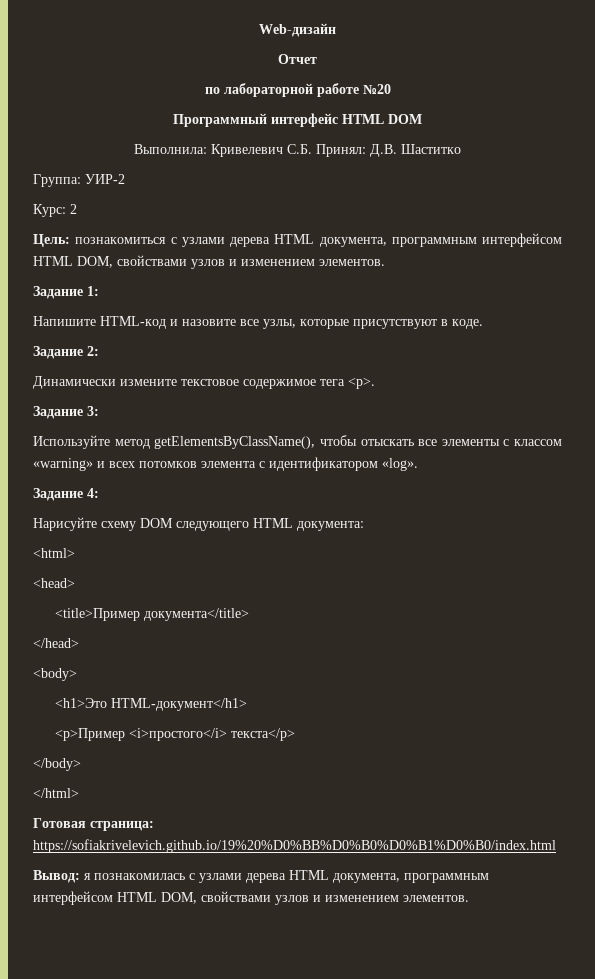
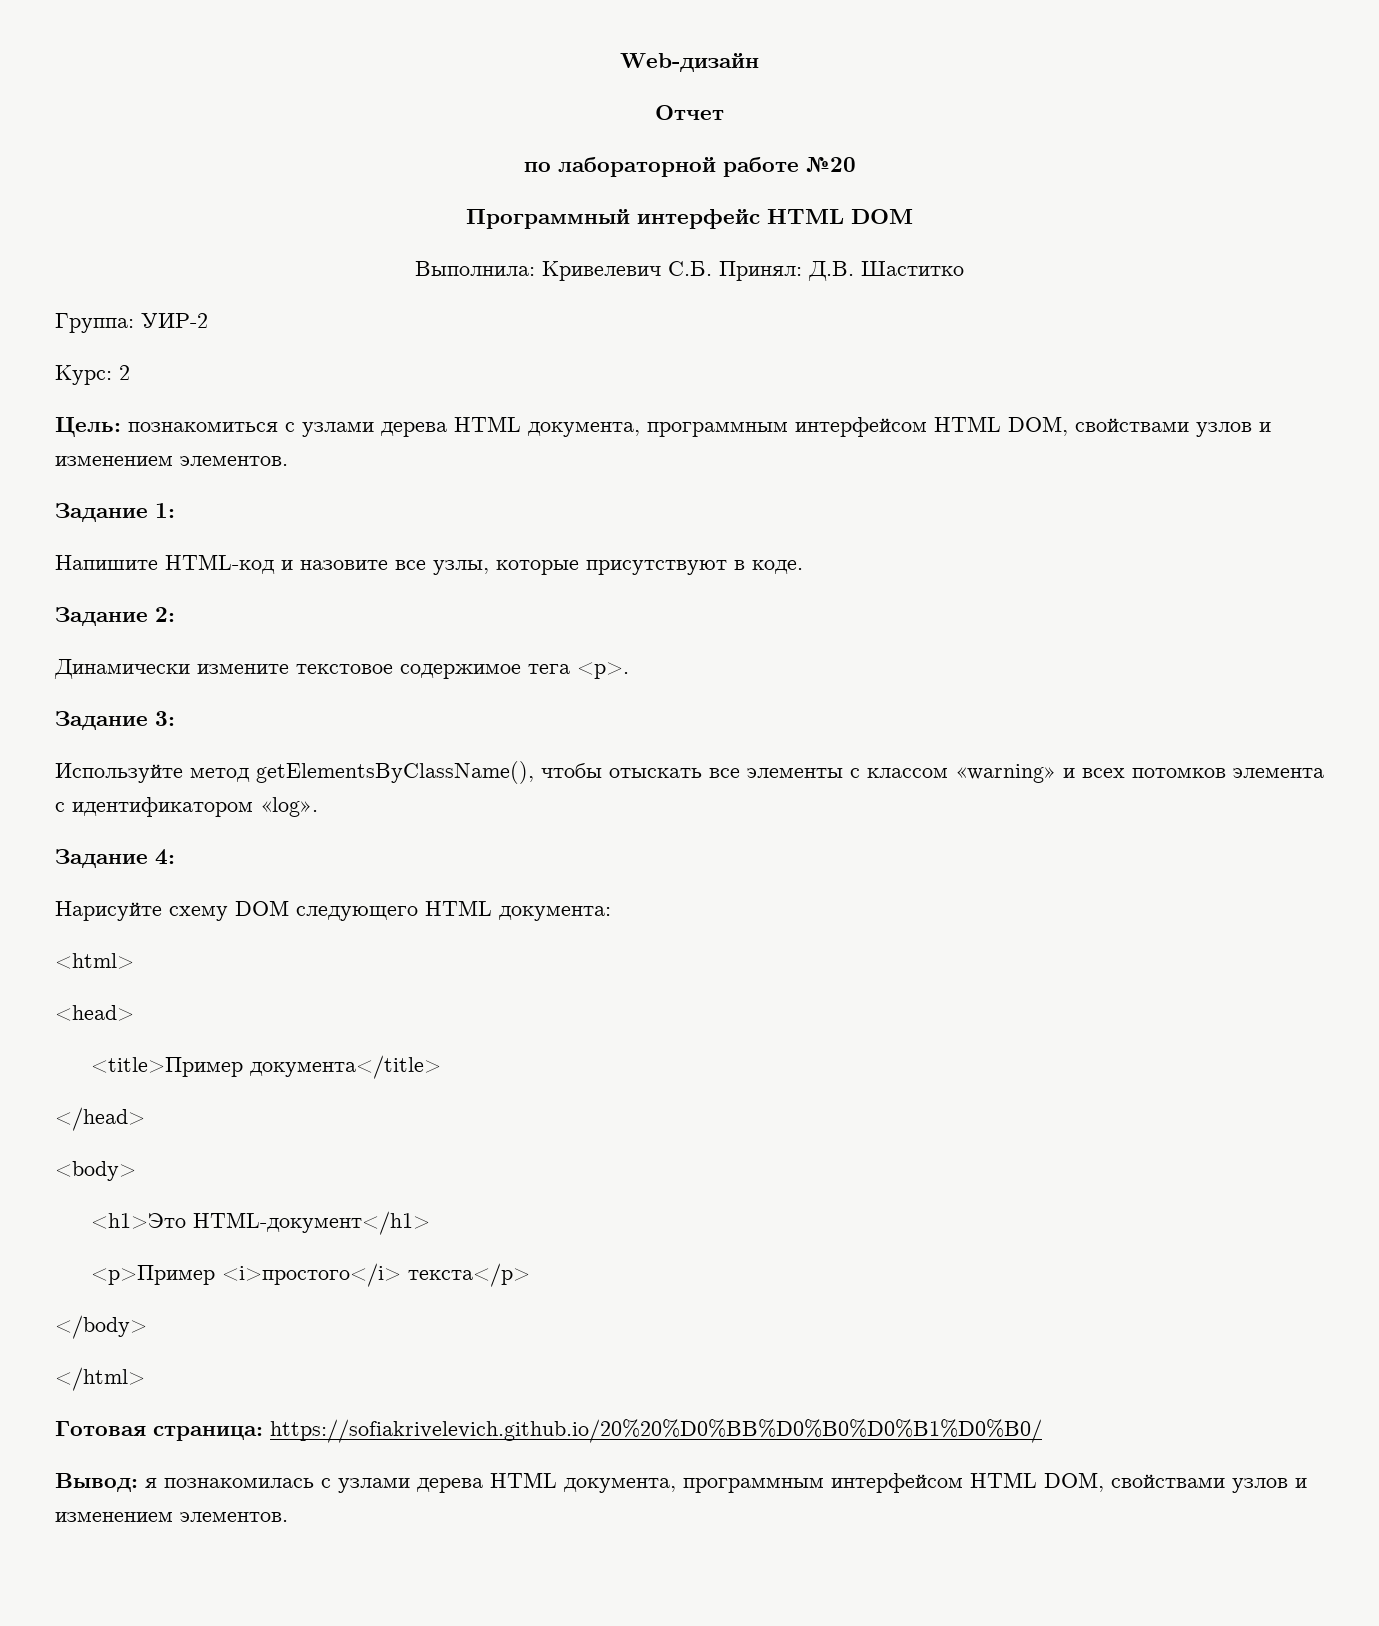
- Готовая страница: https://sofiakrivelevich.github.io/19%20%D0%BB%D0%B0%D0%B1%D0%B0/index.html
+ Готовая страница: https://sofiakrivelevich.github.io/20%20%D0%BB%D0%B0%D0%B1%D0%B0/

